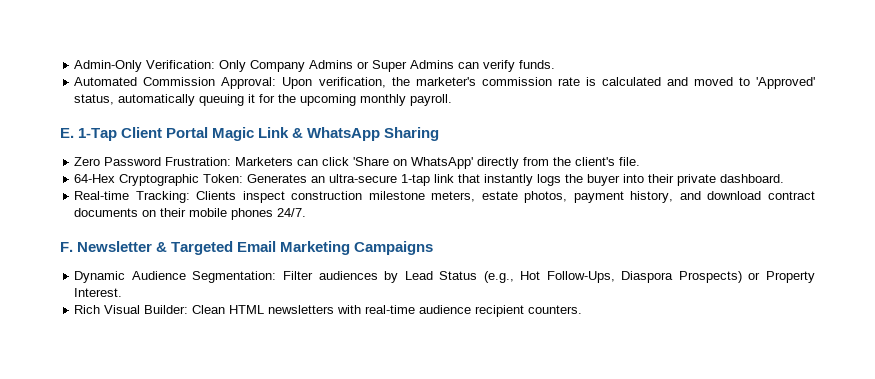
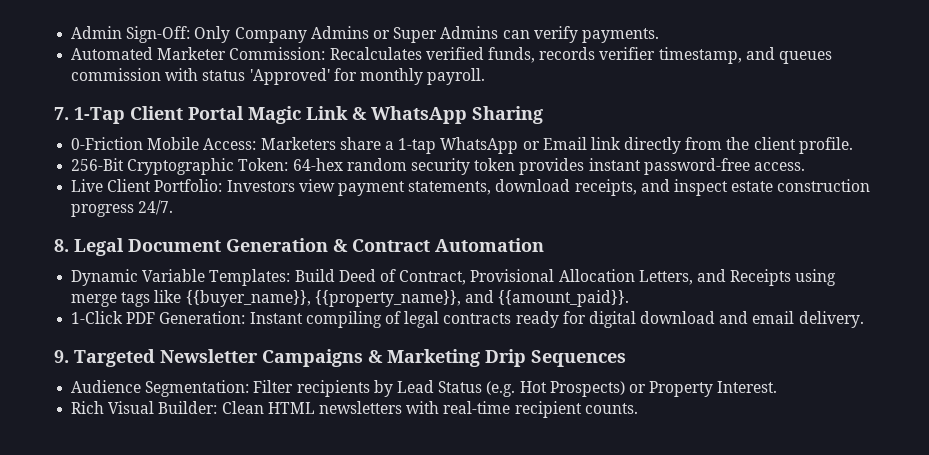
- Admin-Only Verification: Only Company Admins or Super Admins can verify funds.
+ Admin Sign-Off: Only Company Admins or Super Admins can verify payments.
- Automated Commission Approval: Upon verification, the marketer's commission rate is calculated and moved to 'Approved' status, automatically queuing it for the upcoming monthly payroll.
+ Automated Marketer Commission: Recalculates verified funds, records verifier timestamp, and queues commission with status 'Approved' for monthly payroll.
- E. 1-Tap Client Portal Magic Link & WhatsApp Sharing
+ 7. 1-Tap Client Portal Magic Link & WhatsApp Sharing
- Zero Password Frustration: Marketers can click 'Share on WhatsApp' directly from the client's file.
- 64-Hex Cryptographic Token: Generates an ultra-secure 1-tap link that instantly logs the buyer into their private dashboard.
- Real-time Tracking: Clients inspect construction milestone meters, estate photos, payment history, and download contract documents on their mobile phones 24/7.
- F. Newsletter & Targeted Email Marketing Campaigns
- Dynamic Audience Segmentation: Filter audiences by Lead Status (e.g., Hot Follow-Ups, Diaspora Prospects) or Property Interest.
+ 0-Friction Mobile Access: Marketers share a 1-tap WhatsApp or Email link directly from the client profile.
+ 256-Bit Cryptographic Token: 64-hex random security token provides instant password-free access.
+ Live Client Portfolio: Investors view payment statements, download receipts, and inspect estate construction progress 24/7.
+ 8. Legal Document Generation & Contract Automation
+ Dynamic Variable Templates: Build Deed of Contract, Provisional Allocation Letters, and Receipts using merge tags like {{buyer_name}}, {{property_name}}, and {{amount_paid}}.
+ 1-Click PDF Generation: Instant compiling of legal contracts ready for digital download and email delivery.
+ 9. Targeted Newsletter Campaigns & Marketing Drip Sequences
+ Audience Segmentation: Filter recipients by Lead Status (e.g. Hot Prospects) or Property Interest.
- Rich Visual Builder: Clean HTML newsletters with real-time audience recipient counters.
+ Rich Visual Builder: Clean HTML newsletters with real-time recipient counts.

